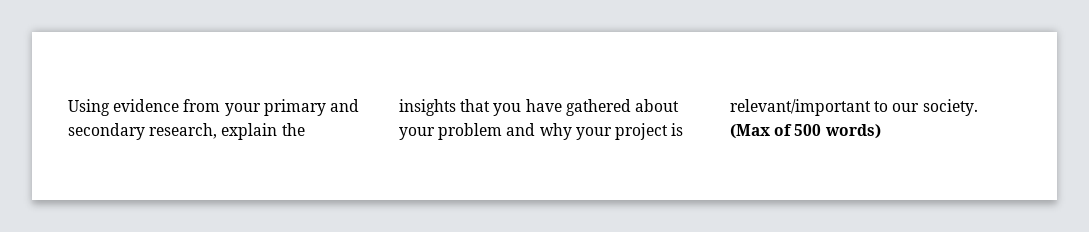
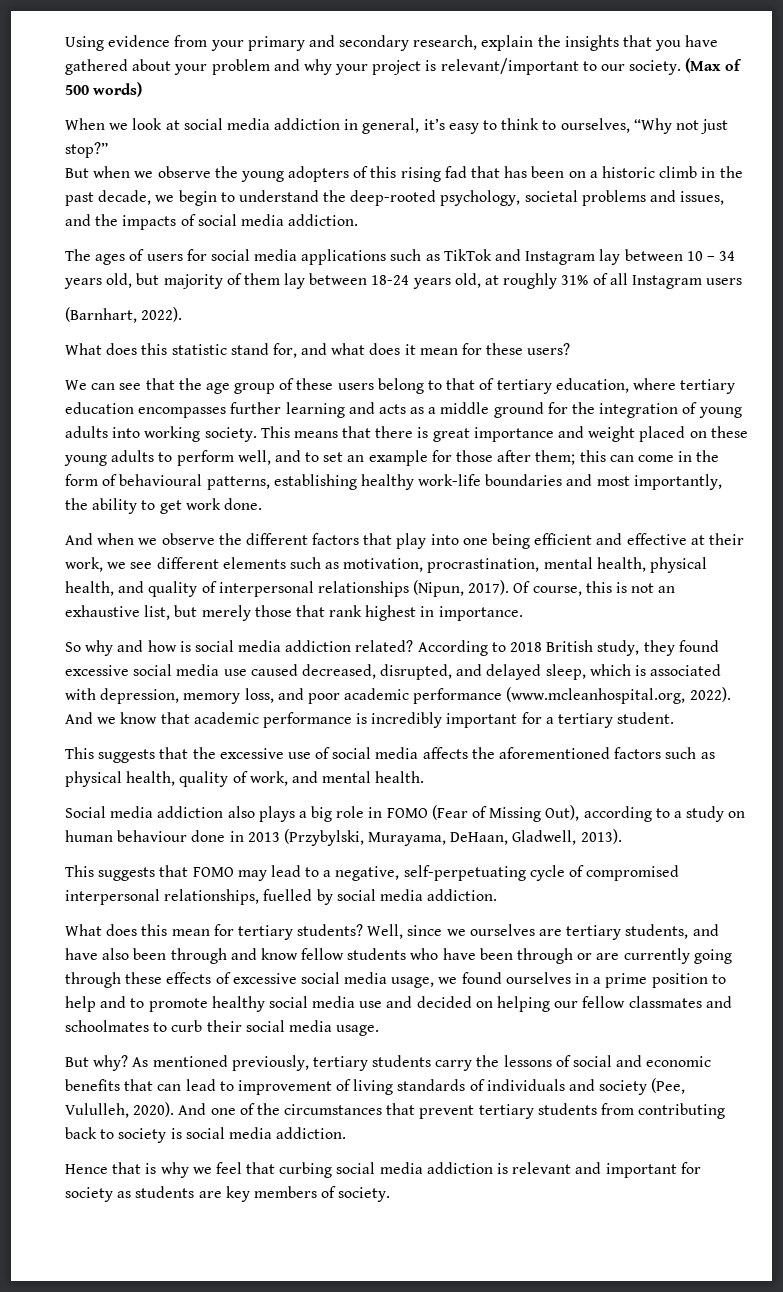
+ When we look at social media addiction in general, it’s easy to think to ourselves, “Why not just stop?”
+ But when we observe the young adopters of this rising fad that has been on a historic climb in the past decade, we begin to understand the deep-rooted psychology, societal problems and issues, and the impacts of social media addiction.
+ The ages of users for social media applications such as TikTok and Instagram lay between 10 – 34 years old, but majority of them lay between 18-24 years old, at roughly 31% of all Instagram users
+ (Barnhart, 2022).
+ What does this statistic stand for, and what does it mean for these users?
+ We can see that the age group of these users belong to that of tertiary education, where tertiary education encompasses further learning and acts as a middle ground for the integration of young adults into working society. This means that there is great importance and weight placed on these young adults to perform well, and to set an example for those after them; this can come in the form of behavioural patterns, establishing healthy work-life boundaries and most importantly, the ability to get work done.
+ And when we observe the different factors that play into one being efficient and effective at their work, we see different elements such as motivation, procrastination, mental health, physical health, and quality of interpersonal relationships (Nipun, 2017). Of course, this is not an exhaustive list, but merely those that rank highest in importance.
+ So why and how is social media addiction related? According to 2018 British study, they found excessive social media use caused decreased, disrupted, and delayed sleep, which is associated with depression, memory loss, and poor academic performance (www.mcleanhospital.org, 2022). And we know that academic performance is incredibly important for a tertiary student.
+ This suggests that the excessive use of social media affects the aforementioned factors such as physical health, quality of work, and mental health.
+ Social media addiction also plays a big role in FOMO (Fear of Missing Out), according to a study on human behaviour done in 2013 (Przybylski, Murayama, DeHaan, Gladwell, 2013).
+ This suggests that FOMO may lead to a negative, self-perpetuating cycle of compromised interpersonal relationships, fuelled by social media addiction.
+ What does this mean for tertiary students? Well, since we ourselves are tertiary students, and have also been through and know fellow students who have been through or are currently going through these effects of excessive social media usage, we found ourselves in a prime position to help and to promote healthy social media use and decided on helping our fellow classmates and schoolmates to curb their social media usage.
+ But why? As mentioned previously, tertiary students carry the lessons of social and economic benefits that can lead to improvement of living standards of individuals and society (Pee, Vululleh, 2020). And one of the circumstances that prevent tertiary students from contributing back to society is social media addiction.
+ Hence that is why we feel that curbing social media addiction is relevant and important for society as students are key members of society.

